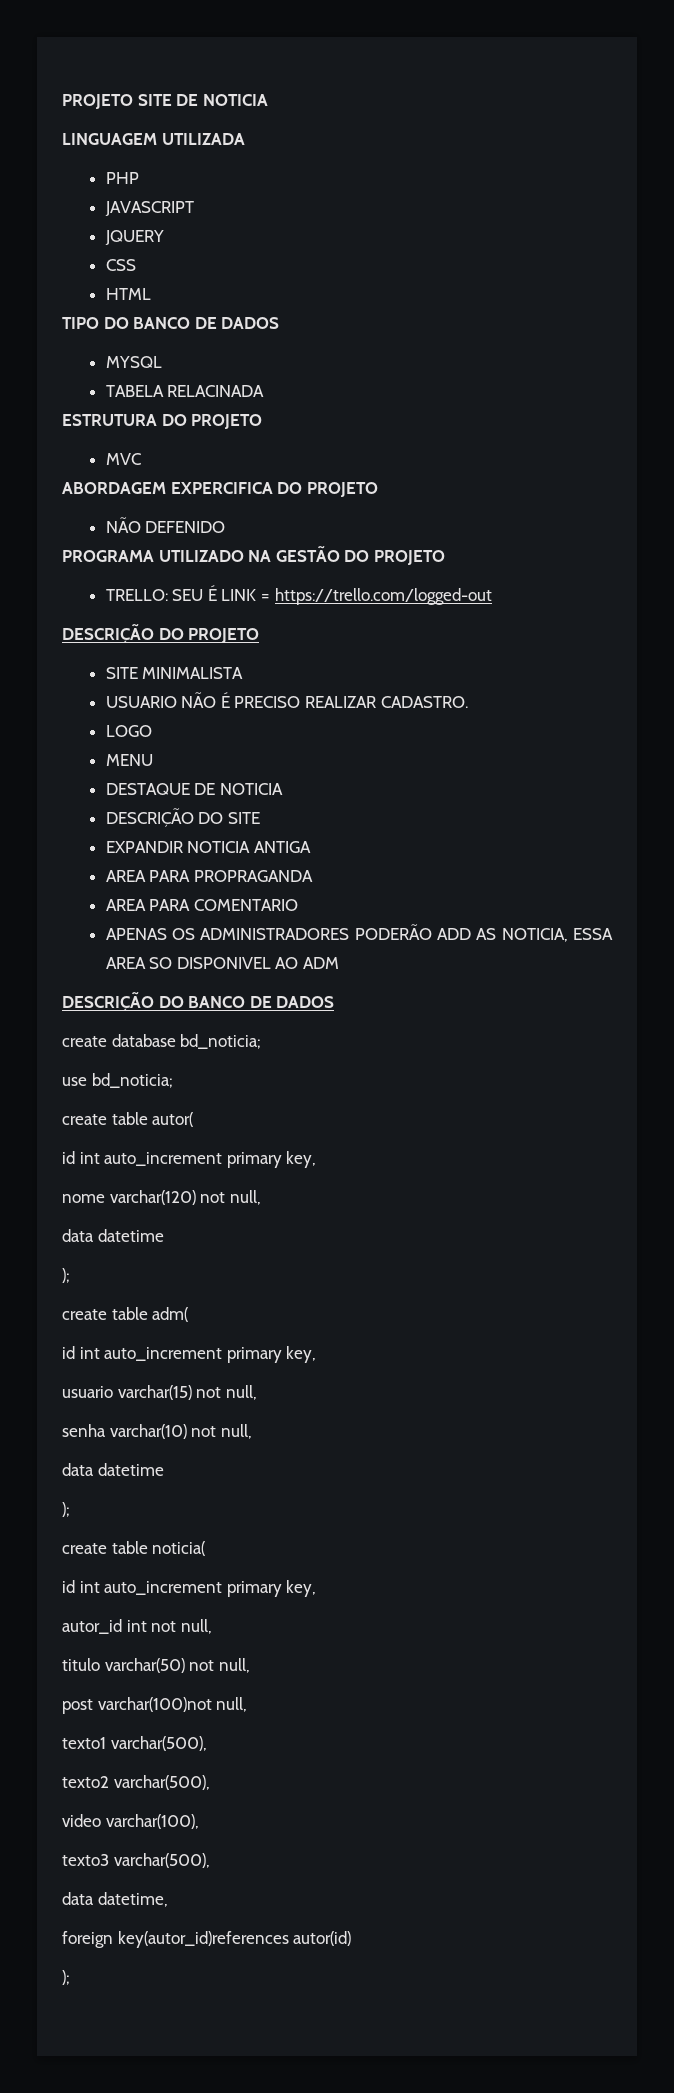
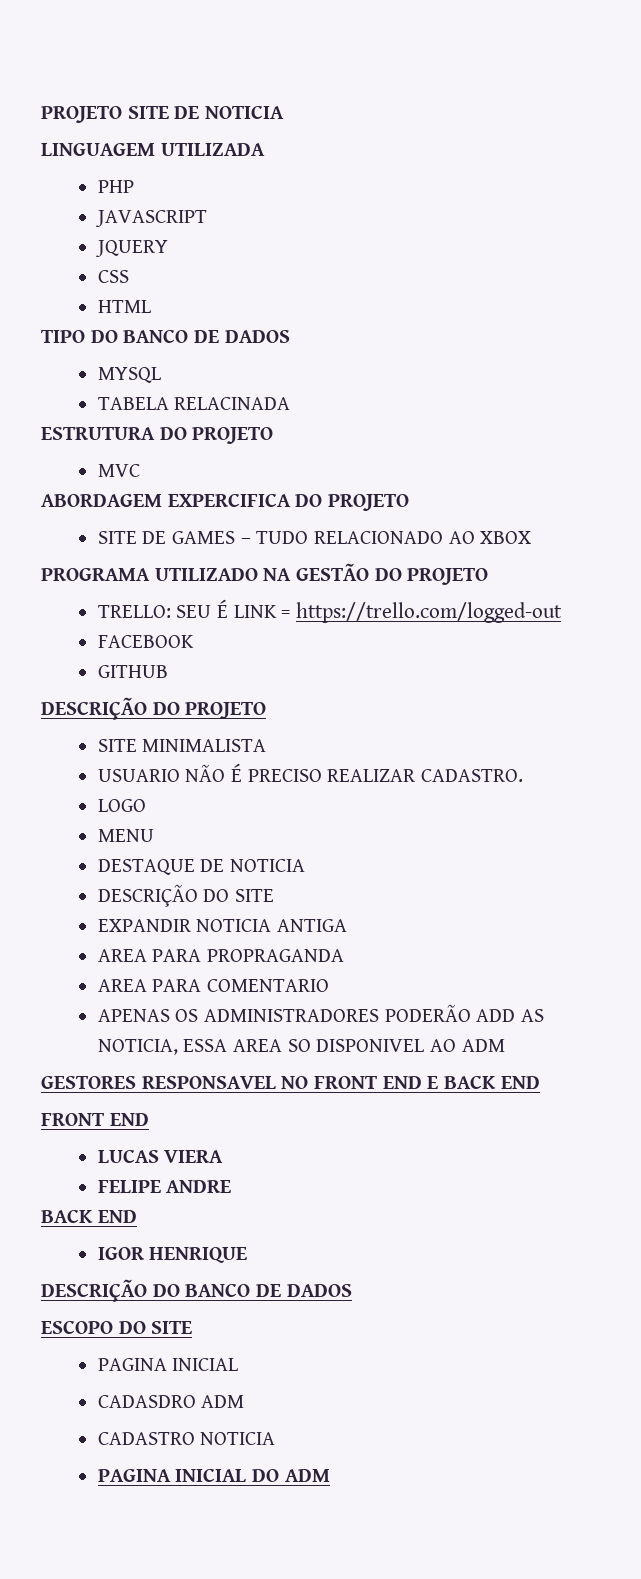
- NÃO DEFENIDO
+ SITE DE GAMES – TUDO RELACIONADO AO XBOX
+ FACEBOOK
+ GITHUB
+ GESTORES RESPONSAVEL NO FRONT END E BACK END
+ FRONT END
+ LUCAS VIERA
+ FELIPE ANDRE
+ BACK END
+ IGOR HENRIQUE
- create database bd_noticia;
- use bd_noticia;
- create table autor(
- id int auto_increment primary key,
- nome varchar(120) not null,
- data datetime
- );
- create table adm(
- id int auto_increment primary key,
- usuario varchar(15) not null,
- senha varchar(10) not null,
- data datetime
- );
- create table noticia(
- id int auto_increment primary key,
- autor_id int not null,
- titulo varchar(50) not null,
- post varchar(100)not null,
- texto1 varchar(500),
- texto2 varchar(500),
- video varchar(100),
- texto3 varchar(500),
- data datetime,
- foreign key(autor_id)references autor(id)
- );
+ ESCOPO DO SITE
+ PAGINA INICIAL
+ CADASDRO ADM
+ CADASTRO NOTICIA
+ PAGINA INICIAL DO ADM

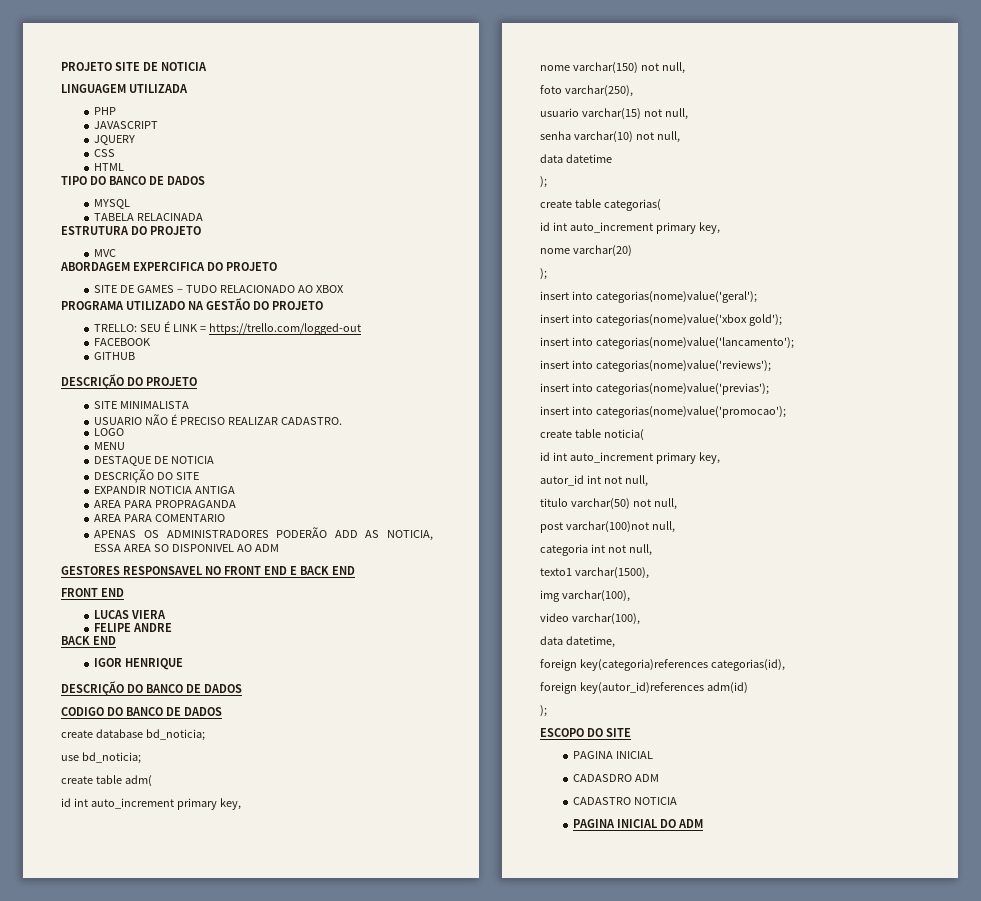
+ CODIGO DO BANCO DE DADOS
+ create database bd_noticia;
+ use bd_noticia;
+ create table adm(
+ id int auto_increment primary key,
+ nome varchar(150) not null,
+ foto varchar(250),
+ usuario varchar(15) not null,
+ senha varchar(10) not null,
+ data datetime
+ );
+ create table categorias(
+ id int auto_increment primary key,
+ nome varchar(20)
+ );
+ insert into categorias(nome)value('geral');
+ insert into categorias(nome)value('xbox gold');
+ insert into categorias(nome)value('lancamento');
+ insert into categorias(nome)value('reviews');
+ insert into categorias(nome)value('previas');
+ insert into categorias(nome)value('promocao');
+ create table noticia(
+ id int auto_increment primary key,
+ autor_id int not null,
+ titulo varchar(50) not null,
+ post varchar(100)not null,
+ categoria int not null,
+ texto1 varchar(1500),
+ img varchar(100),
+ video varchar(100),
+ data datetime,
+ foreign key(categoria)references categorias(id),
+ foreign key(autor_id)references adm(id)
+ );

